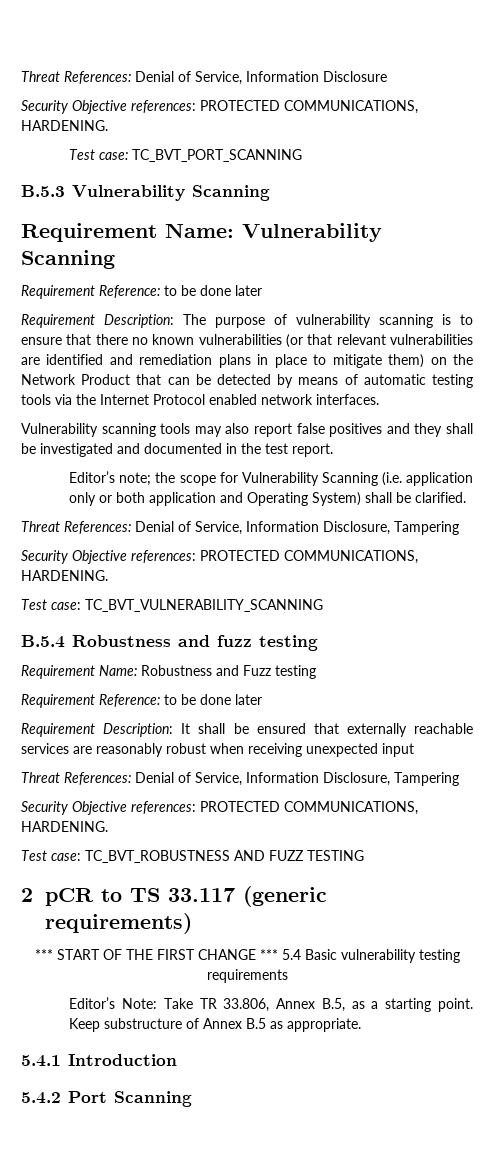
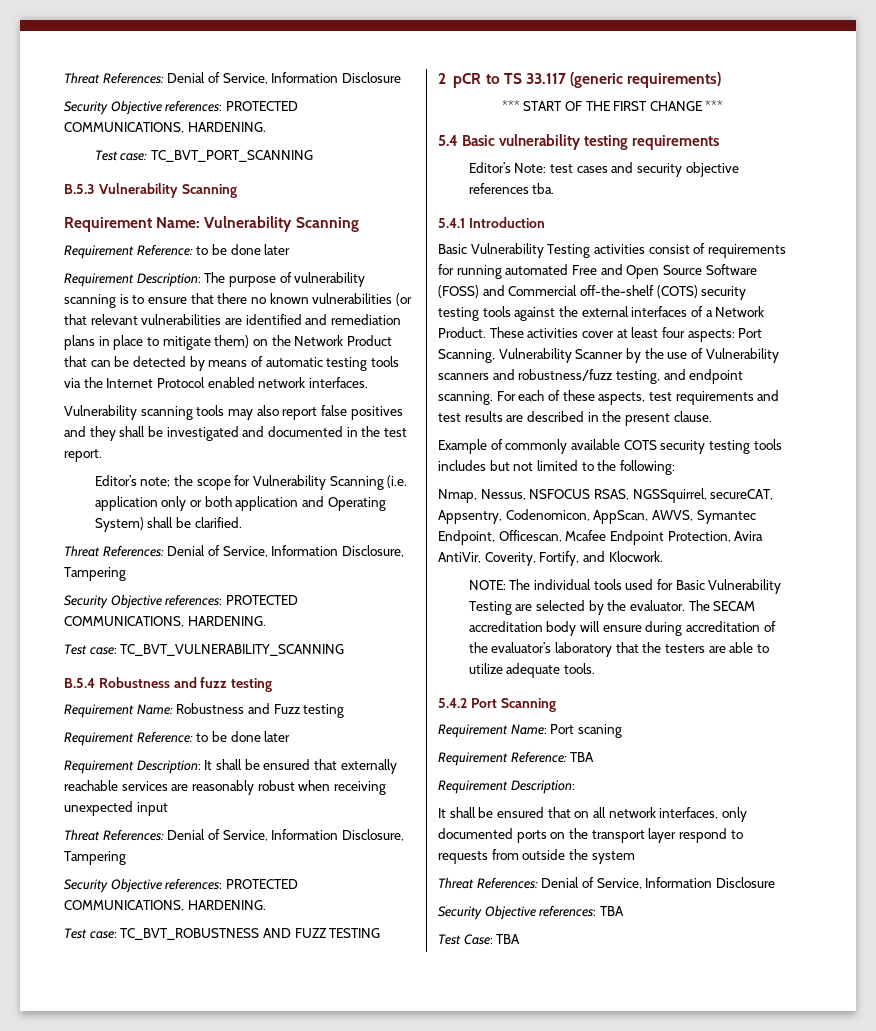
- *** START OF THE FIRST CHANGE *** 5.4 Basic vulnerability testing requirements
+ *** START OF THE FIRST CHANGE ***
+ 5.4 Basic vulnerability testing requirements
- Editor’s Note: Take TR 33.806, Annex B.5, as a starting point. Keep substructure of Annex B.5 as appropriate.
+ Editor’s Note: test cases and security objective references tba.
  5.4.1 Introduction
+ Basic Vulnerability Testing activities consist of requirements for running automated Free and Open Source Software (FOSS) and Commercial off-the-shelf (COTS) security testing tools against the external interfaces of a Network Product. These activities cover at least four aspects: Port Scanning, Vulnerability Scanner by the use of Vulnerability scanners and robustness/fuzz testing, and endpoint scanning. For each of these aspects, test requirements and test results are described in the present clause.
+ Example of commonly available COTS security testing tools includes but not limited to the following:
+ Nmap, Nessus, NSFOCUS RSAS, NGSSquirrel, secureCAT, Appsentry, Codenomicon, AppScan, AWVS, Symantec Endpoint, Officescan, Mcafee Endpoint Protection, Avira AntiVir, Coverity, Fortify, and Klocwork.
+ NOTE: The individual tools used for Basic Vulnerability Testing are selected by the evaluator. The SECAM accreditation body will ensure during accreditation of the evaluator’s laboratory that the testers are able to utilize adequate tools.
  5.4.2 Port Scanning
+ Requirement Name: Port scaning
+ Requirement Reference: TBA
+ Requirement Description:
+ It shall be ensured that on all network interfaces, only documented ports on the transport layer respond to requests from outside the system
+ Threat References: Denial of Service, Information Disclosure
+ Security Objective references: TBA
+ Test Case: TBA

